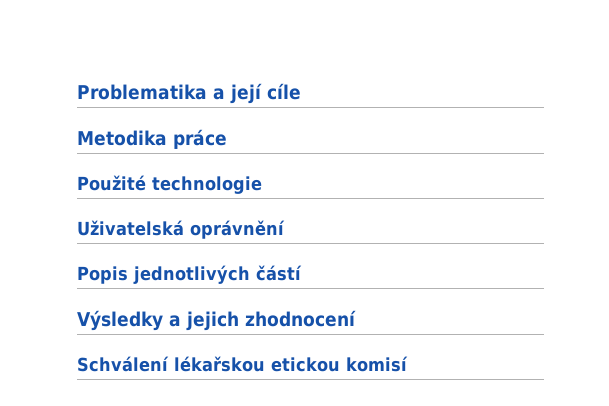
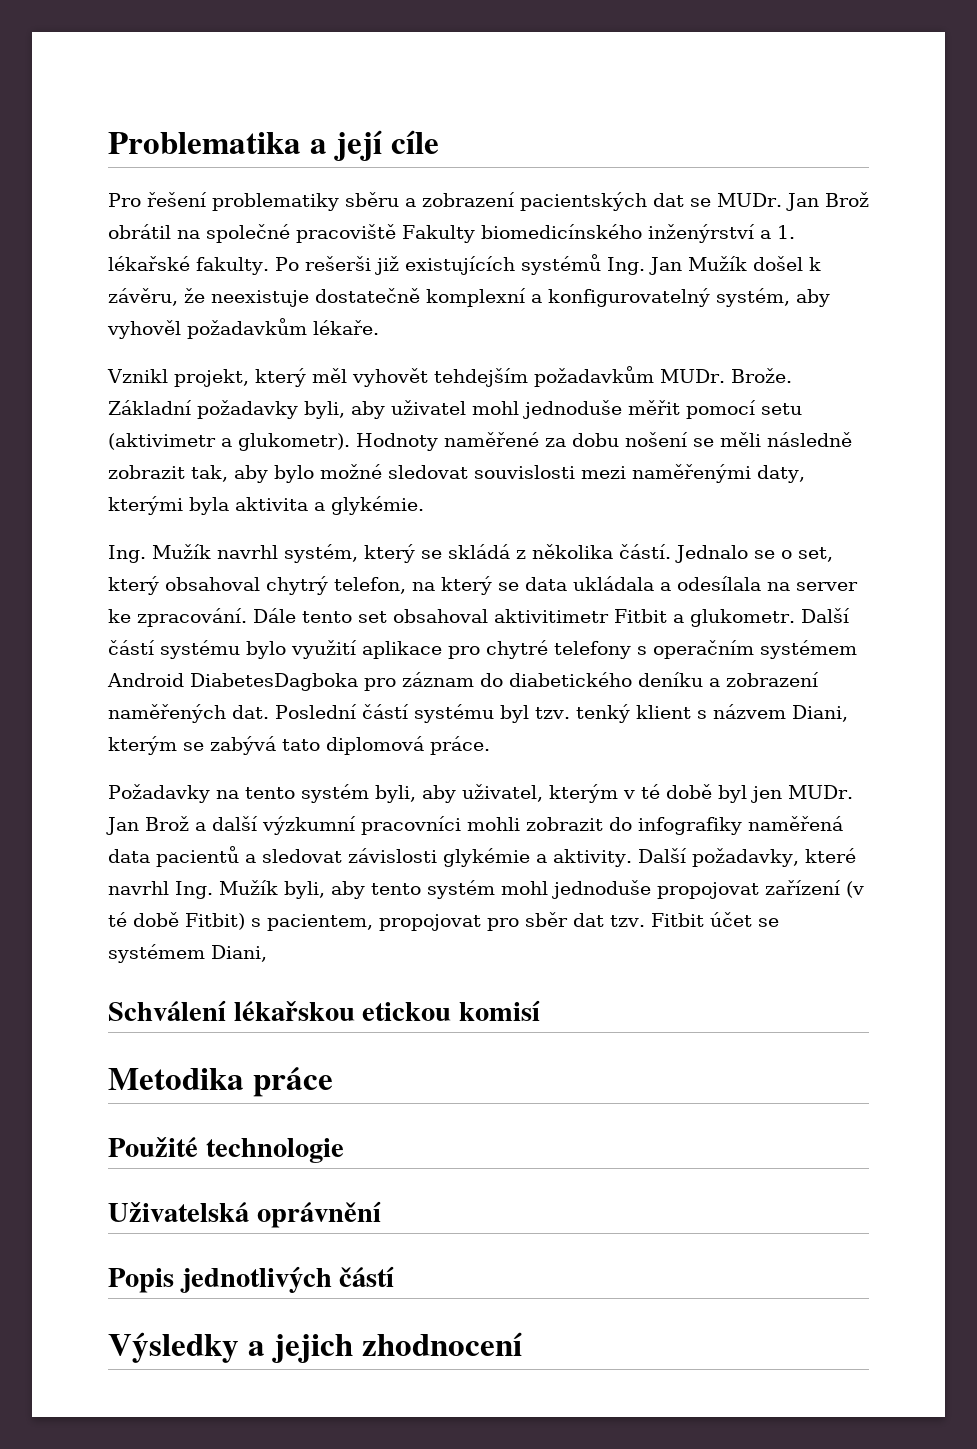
+ Pro řešení problematiky sběru a zobrazení pacientských dat se MUDr. Jan Brož obrátil na společné pracoviště Fakulty biomedicínského inženýrství a 1. lékařské fakulty. Po rešerši již existujících systémů Ing. Jan Mužík došel k závěru, že neexistuje dostatečně komplexní a konfigurovatelný systém, aby vyhověl požadavkům lékaře.
+ Vznikl projekt, který měl vyhovět tehdejším požadavkům MUDr. Brože. Základní požadavky byli, aby uživatel mohl jednoduše měřit pomocí setu (aktivimetr a glukometr). Hodnoty naměřené za dobu nošení se měli následně zobrazit tak, aby bylo možné sledovat souvislosti mezi naměřenými daty, kterými byla aktivita a glykémie.
+ Ing. Mužík navrhl systém, který se skládá z několika částí. Jednalo se o set, který obsahoval chytrý telefon, na který se data ukládala a odesílala na server ke zpracování. Dále tento set obsahoval aktivitimetr Fitbit a glukometr. Další částí systému bylo využití aplikace pro chytré telefony s operačním systémem Android DiabetesDagboka pro záznam do diabetického deníku a zobrazení naměřených dat. Poslední částí systému byl tzv. tenký klient s názvem Diani, kterým se zabývá tato diplomová práce.
+ Požadavky na tento systém byli, aby uživatel, kterým v té době byl jen MUDr. Jan Brož a další výzkumní pracovníci mohli zobrazit do infografiky naměřená data pacientů a sledovat závislosti glykémie a aktivity. Další požadavky, které navrhl Ing. Mužík byli, aby tento systém mohl jednoduše propojovat zařízení (v té době Fitbit) s pacientem, propojovat pro sběr dat tzv. Fitbit účet se systémem Diani,
+ Schválení lékařskou etickou komisí
- Schválení lékařskou etickou komisí

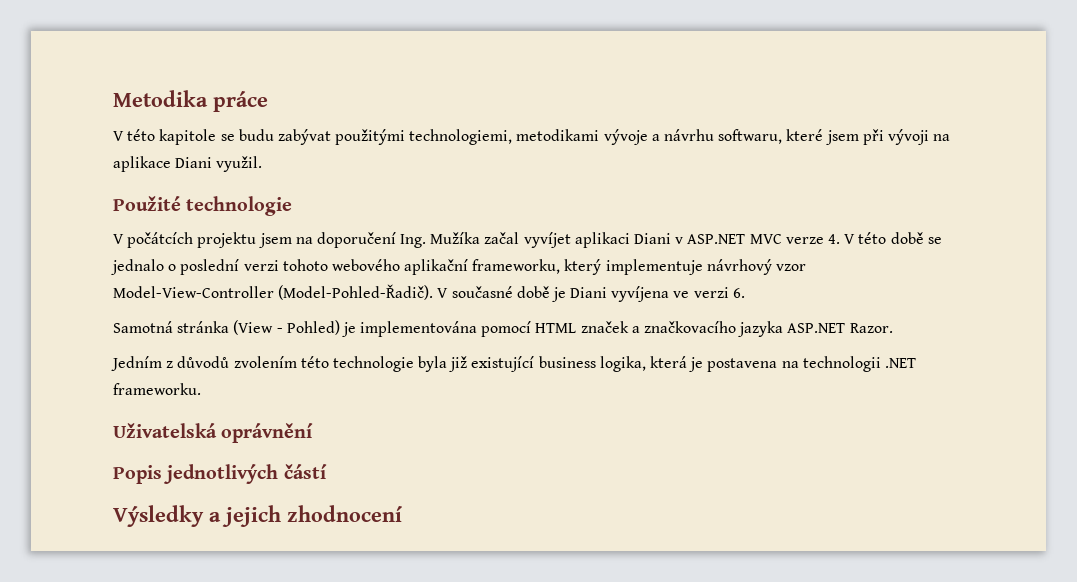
- Problematika a její cíle
- Pro řešení problematiky sběru a zobrazení pacientských dat se MUDr. Jan Brož obrátil na společné pracoviště Fakulty biomedicínského inženýrství a 1. lékařské fakulty. Po rešerši již existujících systémů Ing. Jan Mužík došel k závěru, že neexistuje dostatečně komplexní a konfigurovatelný systém, aby vyhověl požadavkům lékaře.
- Vznikl projekt, který měl vyhovět tehdejším požadavkům MUDr. Brože. Základní požadavky byli, aby uživatel mohl jednoduše měřit pomocí setu (aktivimetr a glukometr). Hodnoty naměřené za dobu nošení se měli následně zobrazit tak, aby bylo možné sledovat souvislosti mezi naměřenými daty, kterými byla aktivita a glykémie.
- Ing. Mužík navrhl systém, který se skládá z několika částí. Jednalo se o set, který obsahoval chytrý telefon, na který se data ukládala a odesílala na server ke zpracování. Dále tento set obsahoval aktivitimetr Fitbit a glukometr. Další částí systému bylo využití aplikace pro chytré telefony s operačním systémem Android DiabetesDagboka pro záznam do diabetického deníku a zobrazení naměřených dat. Poslední částí systému byl tzv. tenký klient s názvem Diani, kterým se zabývá tato diplomová práce.
- Požadavky na tento systém byli, aby uživatel, kterým v té době byl jen MUDr. Jan Brož a další výzkumní pracovníci mohli zobrazit do infografiky naměřená data pacientů a sledovat závislosti glykémie a aktivity. Další požadavky, které navrhl Ing. Mužík byli, aby tento systém mohl jednoduše propojovat zařízení (v té době Fitbit) s pacientem, propojovat pro sběr dat tzv. Fitbit účet se systémem Diani,
- Schválení lékařskou etickou komisí
  Metodika práce
+ V této kapitole se budu zabývat použitými technologiemi, metodikami vývoje a návrhu softwaru, které jsem při vývoji na aplikace Diani využil.
  Použité technologie
+ V počátcích projektu jsem na doporučení Ing. Mužíka začal vyvíjet aplikaci Diani v ASP.NET MVC verze 4. V této době se jednalo o poslední verzi tohoto webového aplikační frameworku, který implementuje návrhový vzor Model-View-Controller (Model-Pohled-Řadič). V současné době je Diani vyvíjena ve verzi 6.
+ Samotná stránka (View - Pohled) je implementována pomocí HTML značek a značkovacího jazyka ASP.NET Razor.
+ Jedním z důvodů zvolením této technologie byla již existující business logika, která je postavena na technologii .NET frameworku.

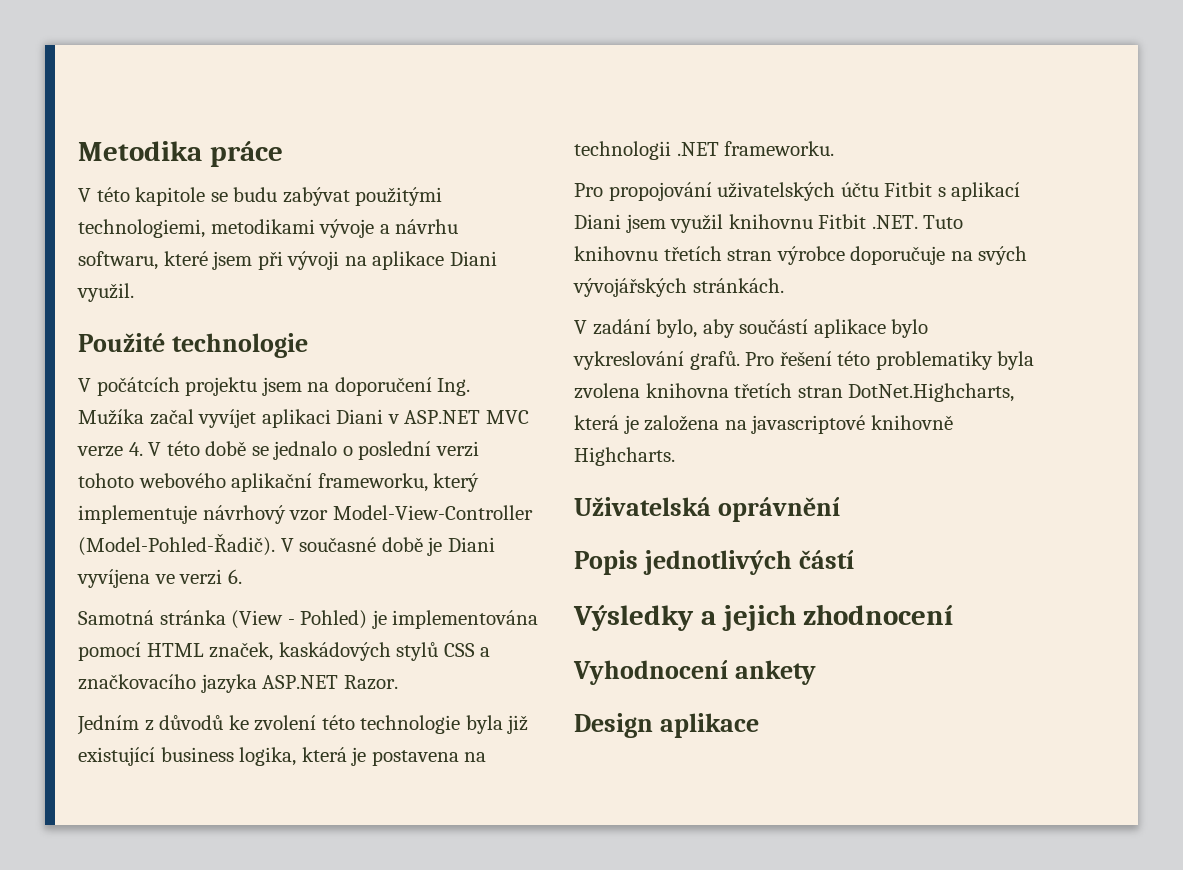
- Samotná stránka (View - Pohled) je implementována pomocí HTML značek a značkovacího jazyka ASP.NET Razor.
+ Samotná stránka (View - Pohled) je implementována pomocí HTML značek, kaskádových stylů CSS a značkovacího jazyka ASP.NET Razor.
- Jedním z důvodů zvolením této technologie byla již existující business logika, která je postavena na technologii .NET frameworku.
+ Jedním z důvodů ke zvolení této technologie byla již existující business logika, která je postavena na technologii .NET frameworku.
+ Pro propojování uživatelských účtu Fitbit s aplikací Diani jsem využil knihovnu Fitbit .NET. Tuto knihovnu třetích stran výrobce doporučuje na svých vývojářských stránkách.
+ V zadání bylo, aby součástí aplikace bylo vykreslování grafů. Pro řešení této problematiky byla zvolena knihovna třetích stran DotNet.Highcharts, která je založena na javascriptové knihovně Highcharts.
+ Vyhodnocení ankety
+ Design aplikace

